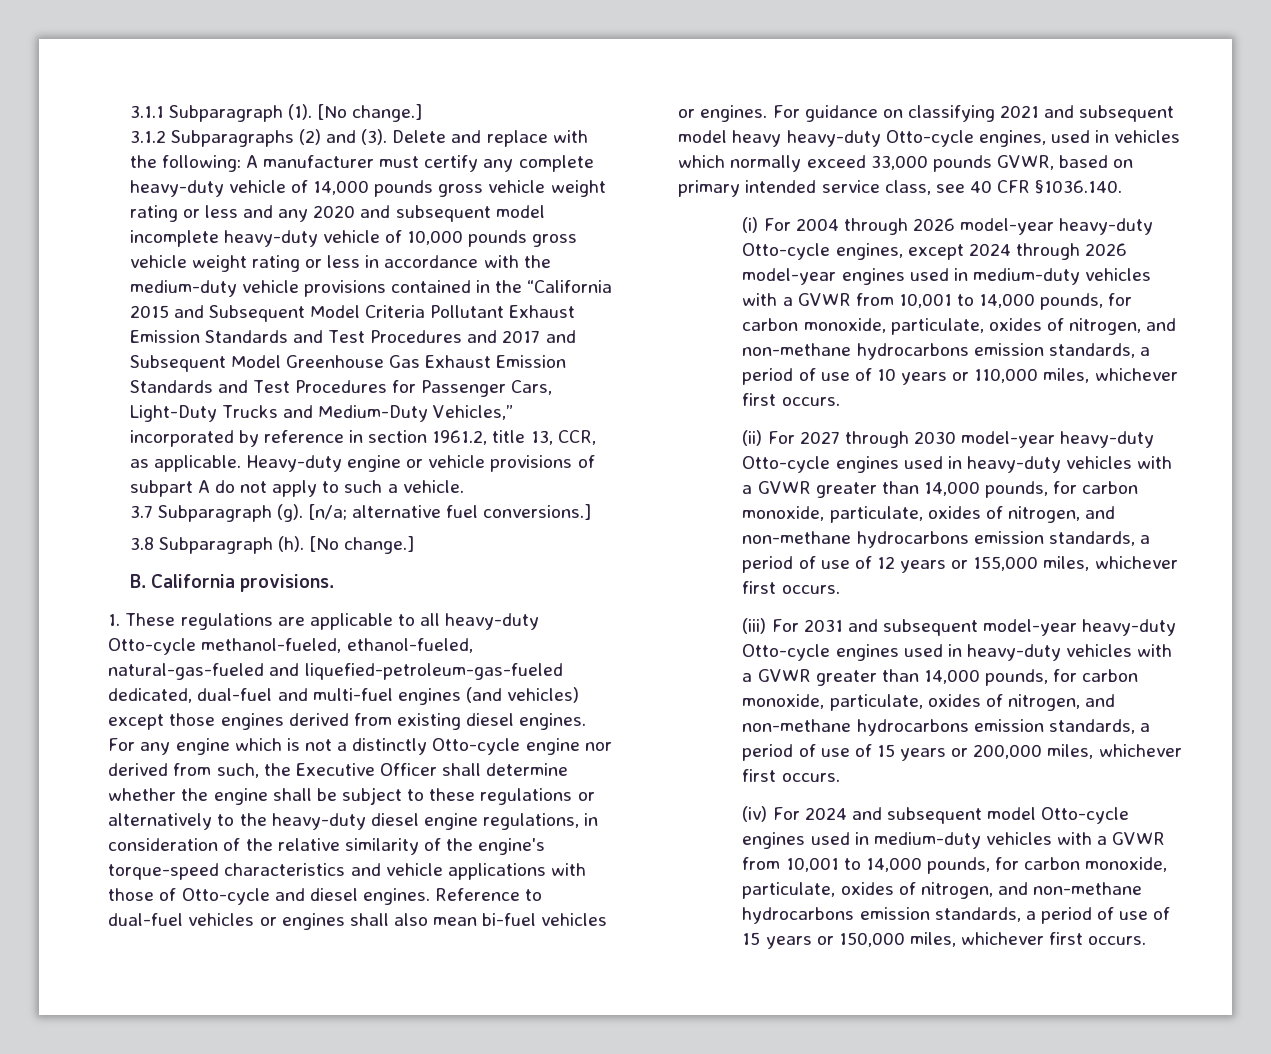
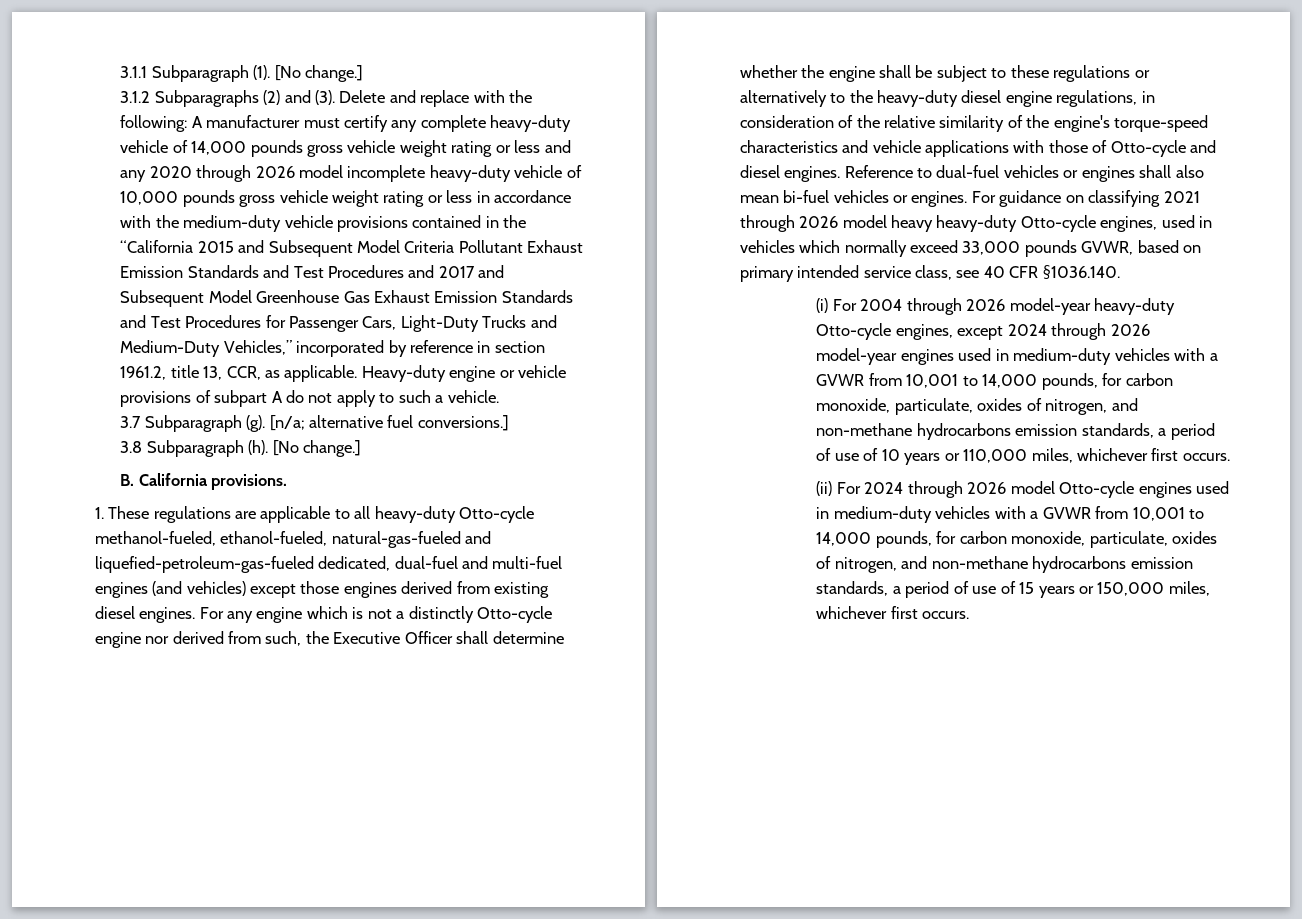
- A manufacturer must certify any complete heavy-duty vehicle of 14,000 pounds gross vehicle weight rating or less and any 2020 and subsequent model incomplete heavy-duty vehicle of 10,000 pounds gross vehicle weight rating or less in accordance with the medium-duty vehicle provisions contained in the “California 2015 and Subsequent Model Criteria Pollutant Exhaust Emission Standards and Test Procedures and 2017 and Subsequent Model Greenhouse Gas Exhaust Emission Standards and Test Procedures for Passenger Cars, Light-Duty Trucks and Medium-Duty Vehicles,” incorporated by reference in section 1961.2, title 13, CCR, as applicable.
+ A manufacturer must certify any complete heavy-duty vehicle of 14,000 pounds gross vehicle weight rating or less and any 2020 through 2026 model incomplete heavy-duty vehicle of 10,000 pounds gross vehicle weight rating or less in accordance with the medium-duty vehicle provisions contained in the “California 2015 and Subsequent Model Criteria Pollutant Exhaust Emission Standards and Test Procedures and 2017 and Subsequent Model Greenhouse Gas Exhaust Emission Standards and Test Procedures for Passenger Cars, Light-Duty Trucks and Medium-Duty Vehicles,” incorporated by reference in section 1961.2, title 13, CCR, as applicable.
- For guidance on classifying 2021 and subsequent model heavy heavy-duty Otto-cycle engines, used in vehicles which normally exceed 33,000 pounds GVWR, based on primary intended service class, see 40 CFR §1036.140.
+ For guidance on classifying 2021 through 2026 model heavy heavy-duty Otto-cycle engines, used in vehicles which normally exceed 33,000 pounds GVWR, based on primary intended service class, see 40 CFR §1036.140.
- (ii) For 2027 through 2030 model-year heavy-duty Otto-cycle engines used in heavy-duty vehicles with a GVWR greater than 14,000 pounds, for carbon monoxide, particulate, oxides of nitrogen, and non-methane hydrocarbons emission standards, a period of use of 12 years or 155,000 miles, whichever first occurs.
- (iii) For 2031 and subsequent model-year heavy-duty Otto-cycle engines used in heavy-duty vehicles with a GVWR greater than 14,000 pounds, for carbon monoxide, particulate, oxides of nitrogen, and non-methane hydrocarbons emission standards, a period of use of 15 years or 200,000 miles, whichever first occurs.
- (iv) For 2024 and subsequent model Otto-cycle engines used in medium-duty vehicles with a GVWR from 10,001 to 14,000 pounds, for carbon monoxide, particulate, oxides of nitrogen, and non-methane hydrocarbons emission standards, a period of use of 15 years or 150,000 miles, whichever first occurs.
+ (ii) For 2024 through 2026 model Otto-cycle engines used in medium-duty vehicles with a GVWR from 10,001 to 14,000 pounds, for carbon monoxide, particulate, oxides of nitrogen, and non-methane hydrocarbons emission standards, a period of use of 15 years or 150,000 miles, whichever first occurs.

